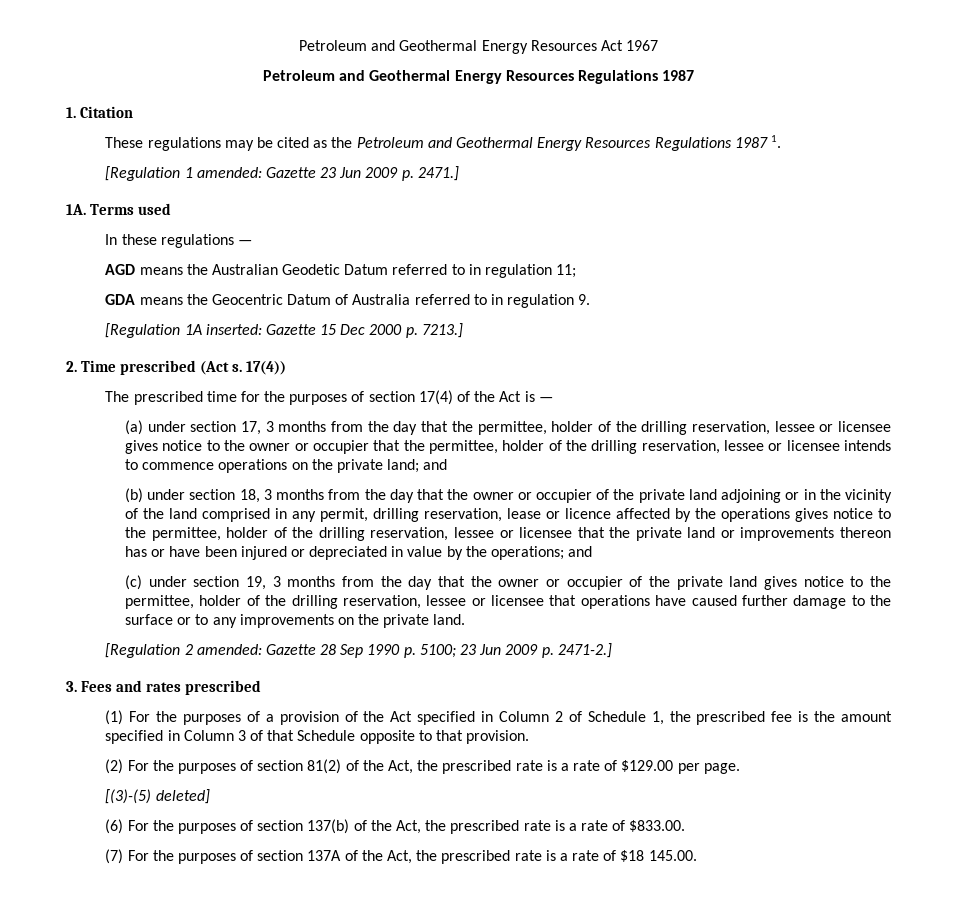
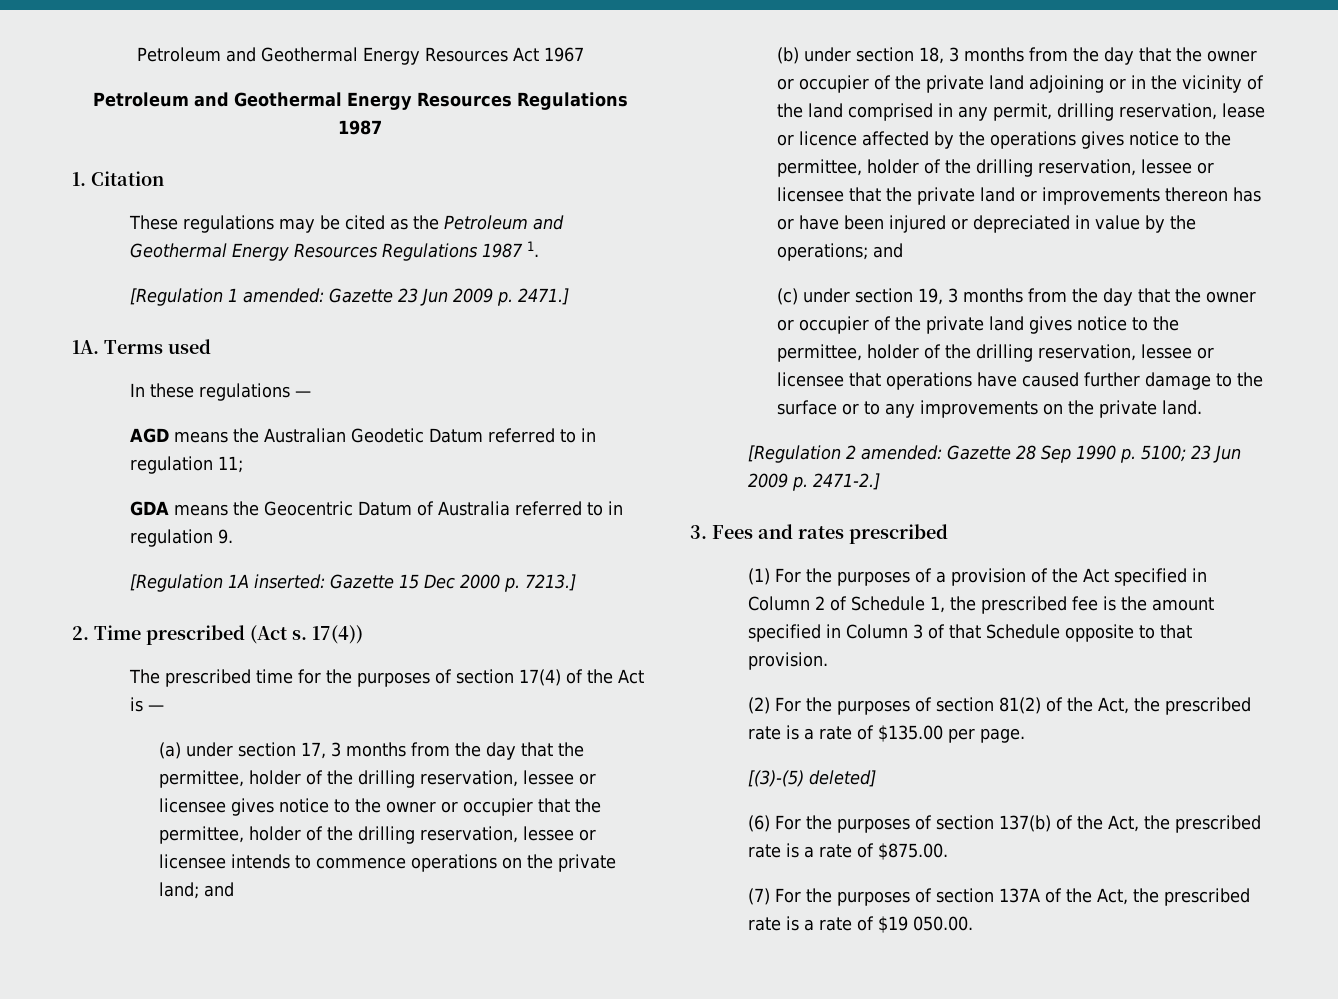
- (2) For the purposes of section 81(2) of the Act, the prescribed rate is a rate of $129.00 per page.
+ (2) For the purposes of section 81(2) of the Act, the prescribed rate is a rate of $135.00 per page.
- (6) For the purposes of section 137(b) of the Act, the prescribed rate is a rate of $833.00.
+ (6) For the purposes of section 137(b) of the Act, the prescribed rate is a rate of $875.00.
- (7) For the purposes of section 137A of the Act, the prescribed rate is a rate of $18 145.00.
+ (7) For the purposes of section 137A of the Act, the prescribed rate is a rate of $19 050.00.

